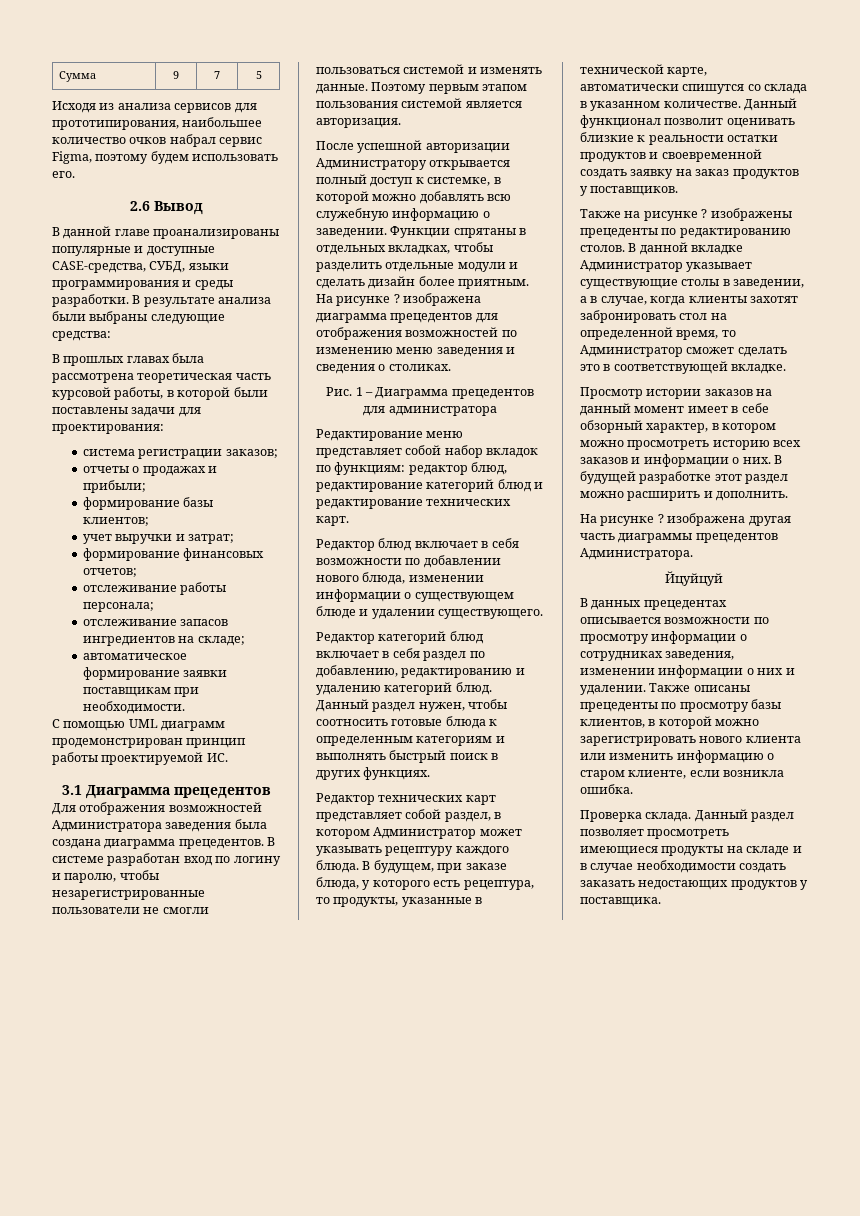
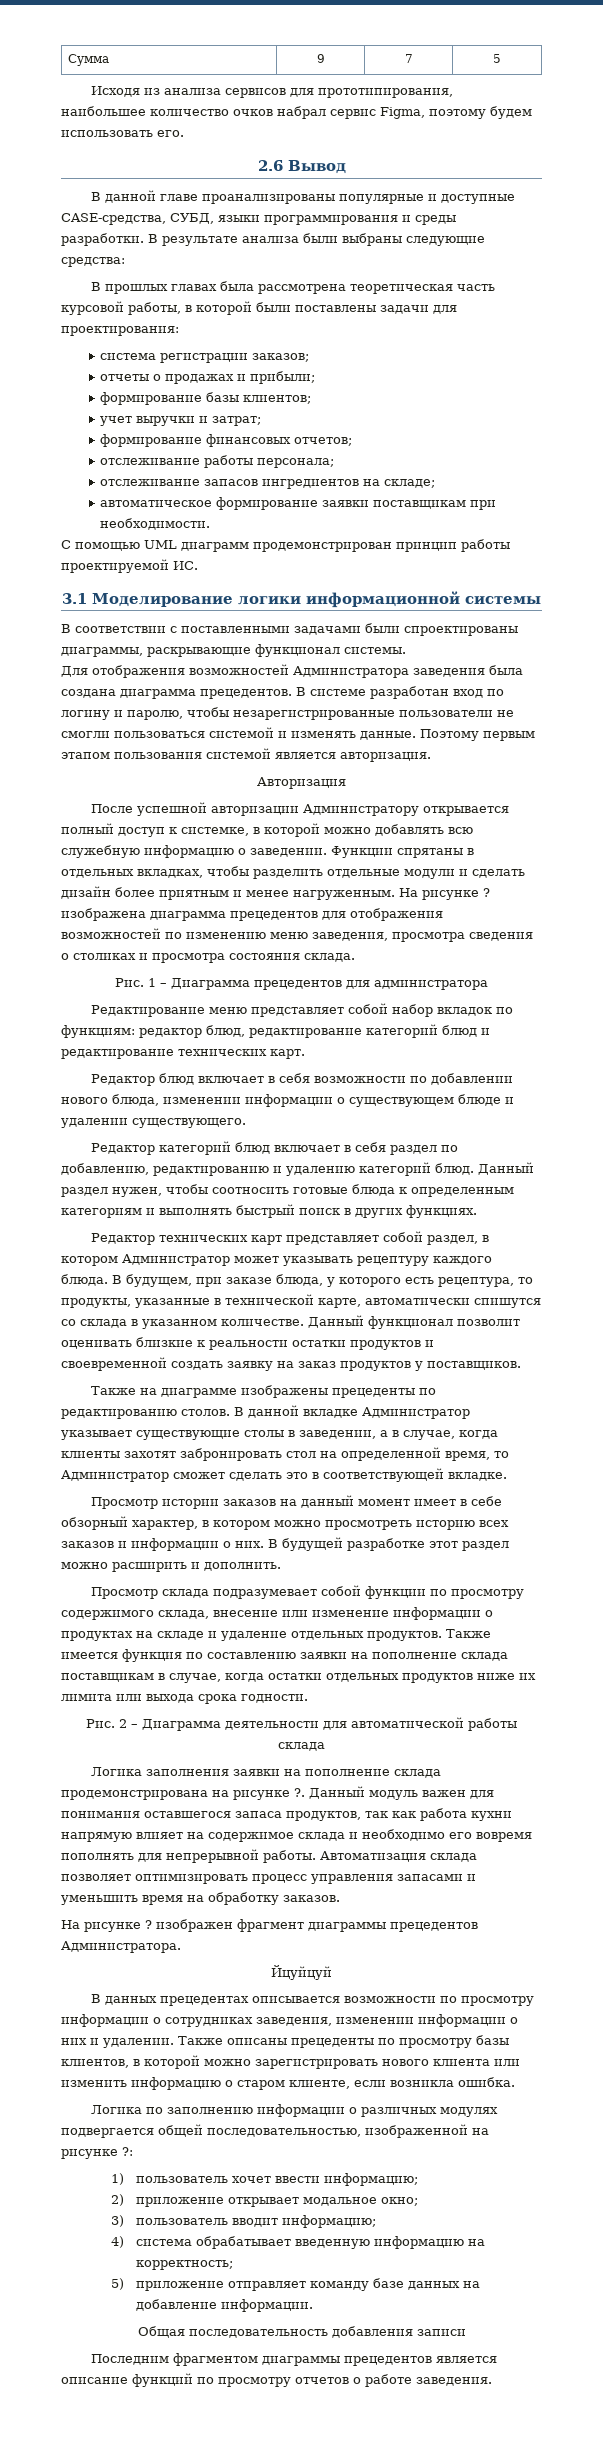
- 3.1 Диаграмма прецедентов
+ 3.1 Моделирование логики информационной системы
+ В соответствии с поставленными задачами были спроектированы диаграммы, раскрывающие функционал системы.
+ Авторизация
- Функции спрятаны в отдельных вкладках, чтобы разделить отдельные модули и сделать дизайн более приятным.
+ Функции спрятаны в отдельных вкладках, чтобы разделить отдельные модули и сделать дизайн более приятным и менее нагруженным.
- На рисунке ? изображена диаграмма прецедентов для отображения возможностей по изменению меню заведения и сведения о столиках.
+ На рисунке ? изображена диаграмма прецедентов для отображения возможностей по изменению меню заведения, просмотра сведения о столиках и просмотра состояния склада.
- Также на рисунке ? изображены прецеденты по редактированию столов.
+ Также на диаграмме изображены прецеденты по редактированию столов.
- На рисунке ? изображена другая часть диаграммы прецедентов Администратора.
+ Просмотр склада подразумевает собой функции по просмотру содержимого склада, внесение или изменение информации о продуктах на складе и удаление отдельных продуктов. Также имеется функция по составлению заявки на пополнение склада поставщикам в случае, когда остатки отдельных продуктов ниже их лимита или выхода срока годности.
+ Рис. 2 – Диаграмма деятельности для автоматической работы склада
+ Логика заполнения заявки на пополнение склада продемонстрирована на рисунке ?. Данный модуль важен для понимания оставшегося запаса продуктов, так как работа кухни напрямую влияет на содержимое склада и необходимо его вовремя пополнять для непрерывной работы. Автоматизация склада позволяет оптимизировать процесс управления запасами и уменьшить время на обработку заказов.
+ На рисунке ? изображен фрагмент диаграммы прецедентов Администратора.
- Проверка склада. Данный раздел позволяет просмотреть имеющиеся продукты на складе и в случае необходимости создать заказать недостающих продуктов у поставщика.
+ Логика по заполнению информации о различных модулях подвергается общей последовательностью, изображенной на рисунке ?:
+ 1) пользователь хочет ввести информацию;
+ 2) приложение открывает модальное окно;
+ 3) пользователь вводит информацию;
+ 4) система обрабатывает введенную информацию на корректность;
+ 5) приложение отправляет команду базе данных на добавление информации.
+ Общая последовательность добавления записи
+ Последним фрагментом диаграммы прецедентов является описание функций по просмотру отчетов о работе заведения.

